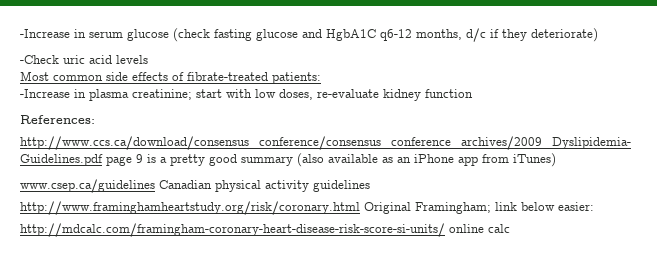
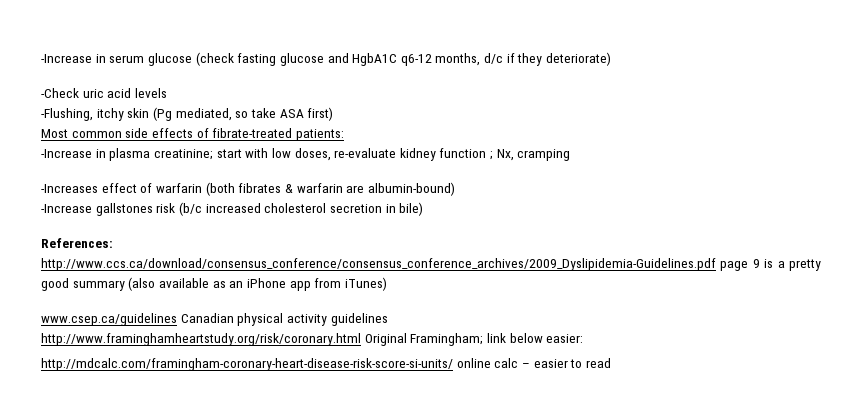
+ -Flushing, itchy skin (Pg mediated, so take ASA first)
- -Increase in plasma creatinine; start with low doses, re-evaluate kidney function
+ -Increase in plasma creatinine; start with low doses, re-evaluate kidney function ; Nx, cramping
+ -Increases effect of warfarin (both fibrates & warfarin are albumin-bound)
+ -Increase gallstones risk (b/c increased cholesterol secretion in bile)
- http://mdcalc.com/framingham-coronary-heart-disease-risk-score-si-units/ online calc
+ http://mdcalc.com/framingham-coronary-heart-disease-risk-score-si-units/ online calc – easier to read

